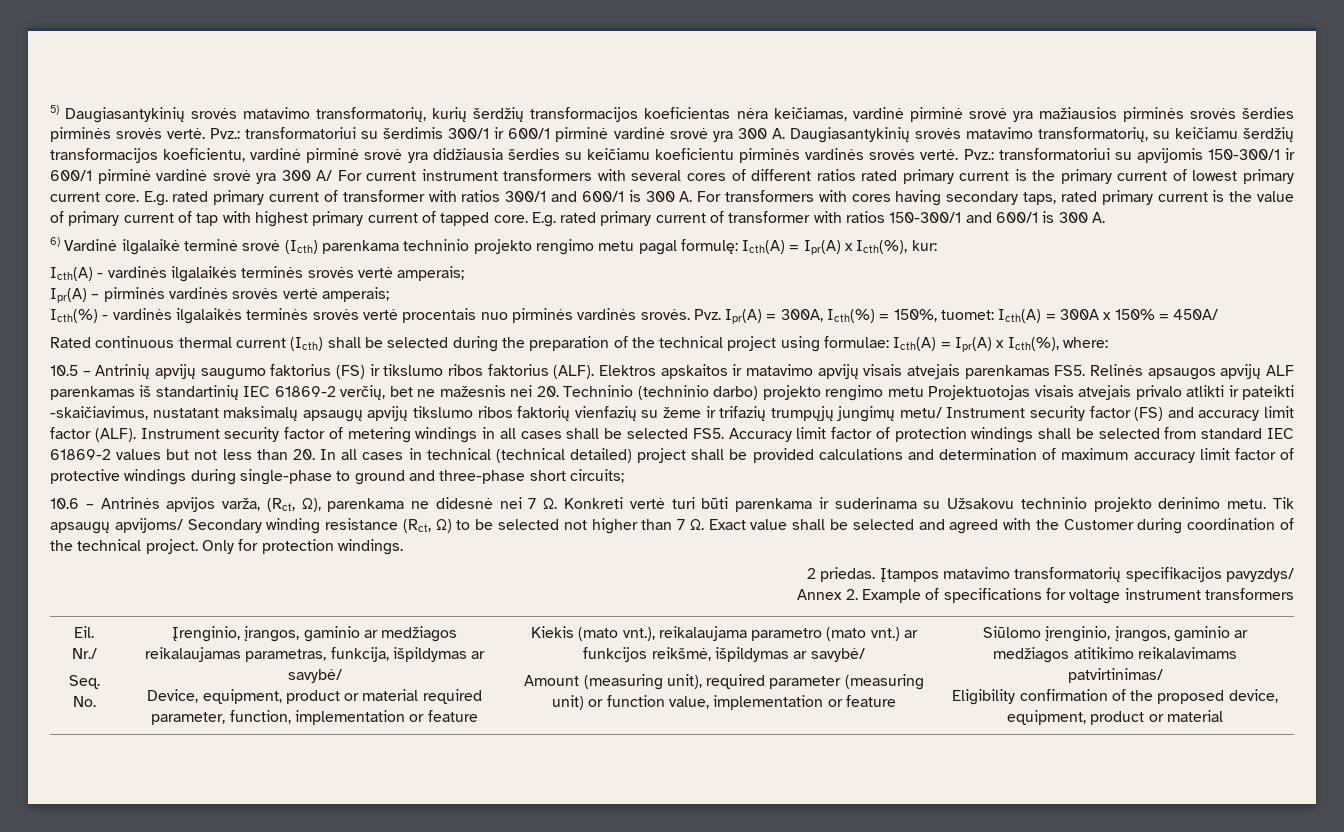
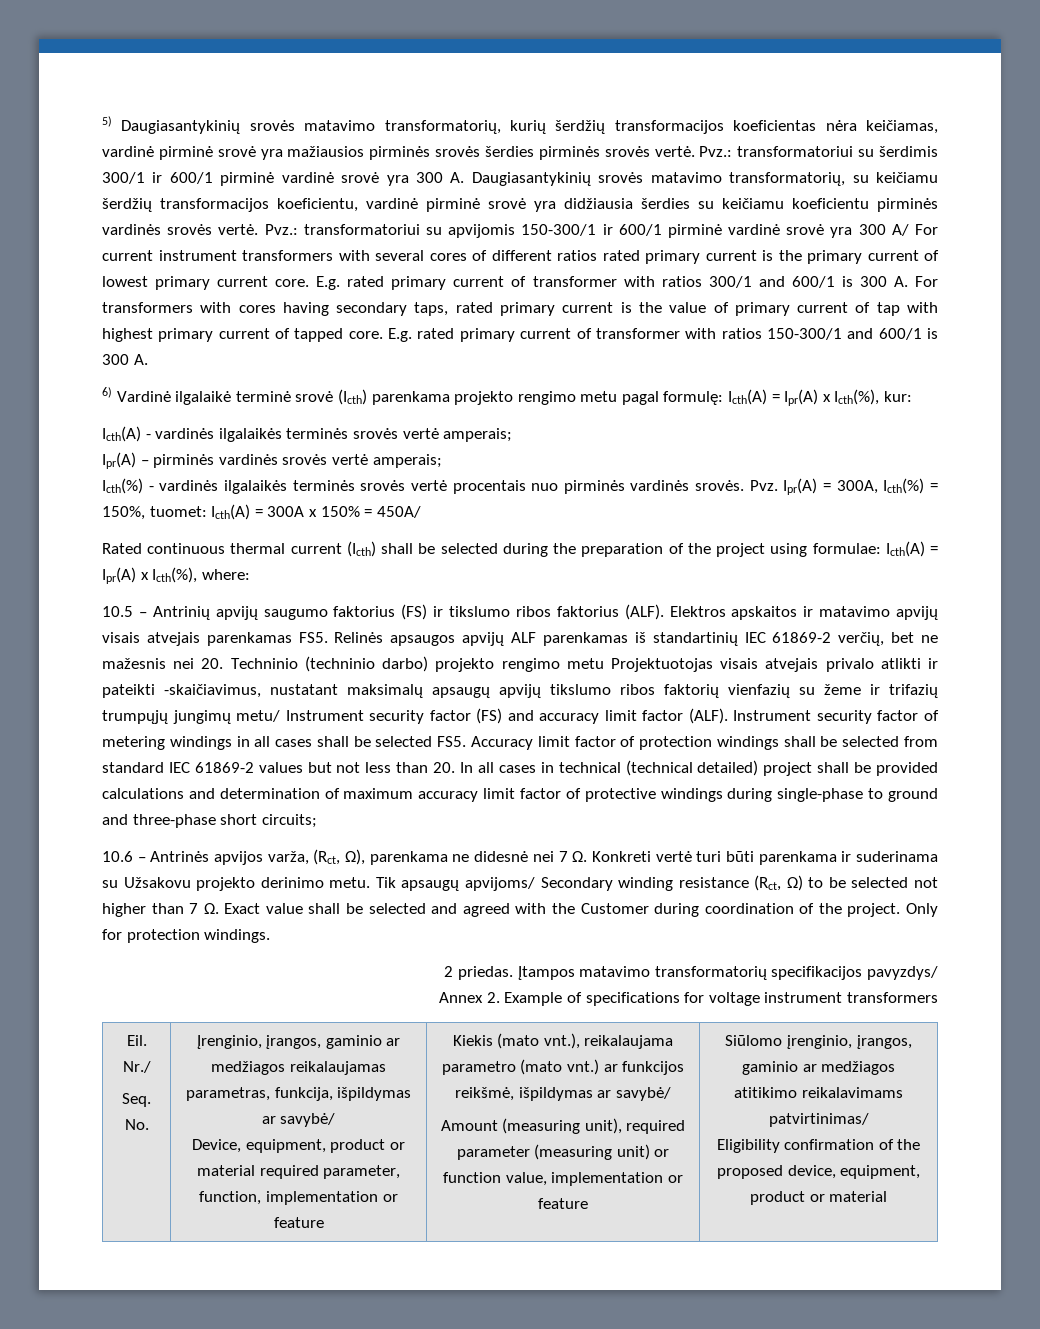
- 6) Vardinė ilgalaikė terminė srovė (Icth) parenkama techninio projekto rengimo metu pagal formulę: Icth(A) = Ipr(A) x Icth(%), kur:
+ 6) Vardinė ilgalaikė terminė srovė (Icth) parenkama projekto rengimo metu pagal formulę: Icth(A) = Ipr(A) x Icth(%), kur:
- Rated continuous thermal current (Icth) shall be selected during the preparation of the technical project using formulae: Icth(A) = Ipr(A) x Icth(%), where:
+ Rated continuous thermal current (Icth) shall be selected during the preparation of the project using formulae: Icth(A) = Ipr(A) x Icth(%), where:
- 10.6 – Antrinės apvijos varža, (Rct, Ω), parenkama ne didesnė nei 7 Ω. Konkreti vertė turi būti parenkama ir suderinama su Užsakovu techninio projekto derinimo metu.
+ 10.6 – Antrinės apvijos varža, (Rct, Ω), parenkama ne didesnė nei 7 Ω. Konkreti vertė turi būti parenkama ir suderinama su Užsakovu projekto derinimo metu.
- Tik apsaugų apvijoms/ Secondary winding resistance (Rct, Ω) to be selected not higher than 7 Ω. Exact value shall be selected and agreed with the Customer during coordination of the technical project.
+ Tik apsaugų apvijoms/ Secondary winding resistance (Rct, Ω) to be selected not higher than 7 Ω. Exact value shall be selected and agreed with the Customer during coordination of the project.

